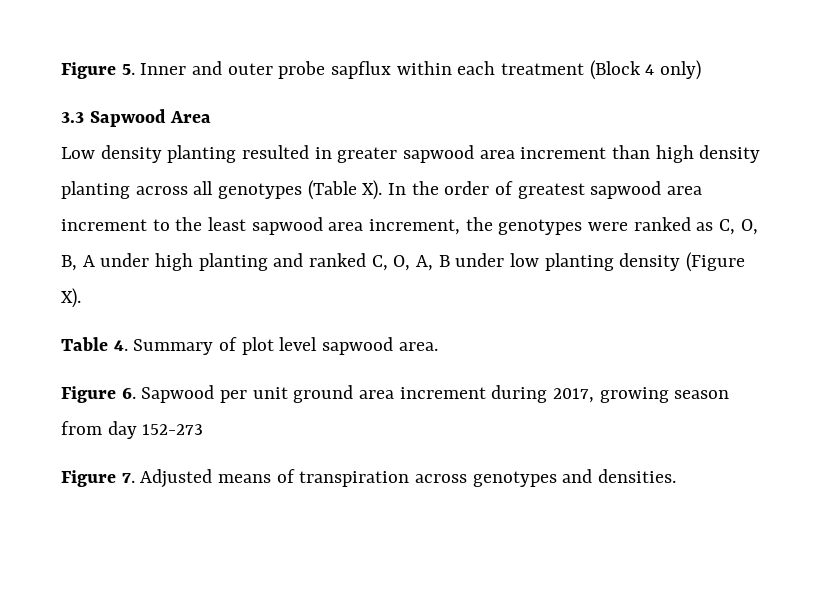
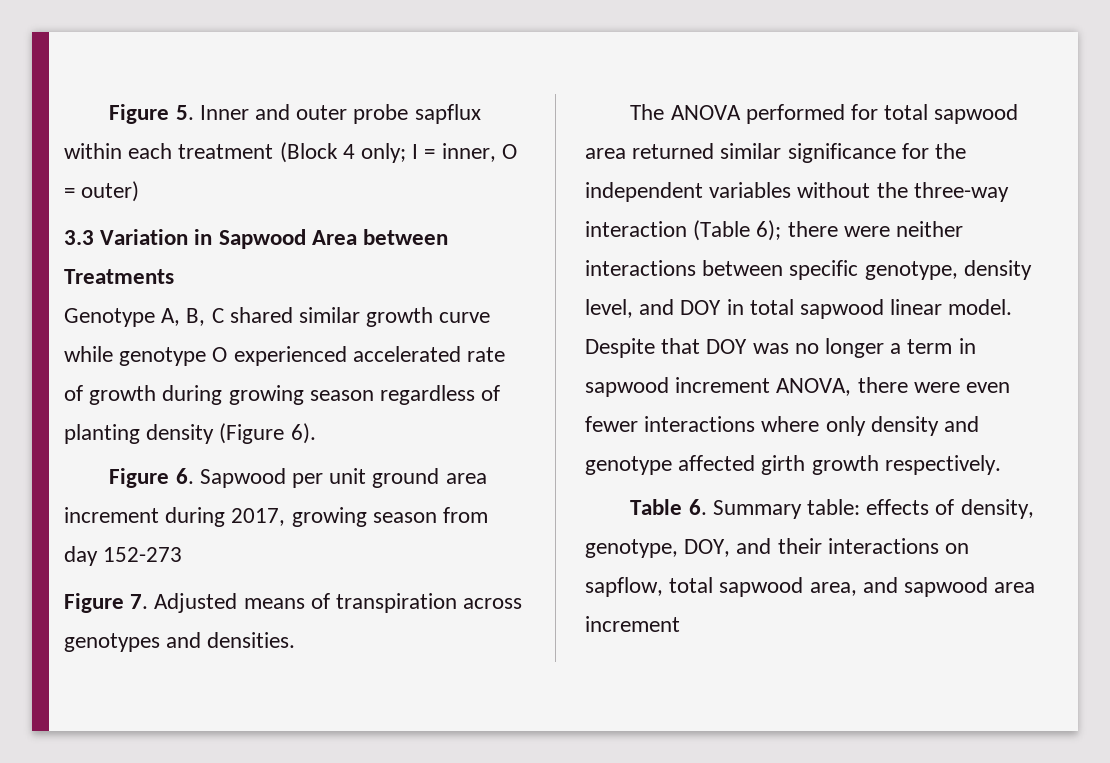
- Figure 5. Inner and outer probe sapflux within each treatment (Block 4 only)
+ Figure 5. Inner and outer probe sapflux within each treatment (Block 4 only; I = inner, O = outer)
- 3.3 Sapwood Area
- Low density planting resulted in greater sapwood area increment than high density planting across all genotypes (Table X). In the order of greatest sapwood area increment to the least sapwood area increment, the genotypes were ranked as C, O, B, A under high planting and ranked C, O, A, B under low planting density (Figure X).
- Table 4. Summary of plot level sapwood area.
+ 3.3 Variation in Sapwood Area between Treatments
+ Genotype A, B, C shared similar growth curve while genotype O experienced accelerated rate of growth during growing season regardless of planting density (Figure 6).
+ The ANOVA performed for total sapwood area returned similar significance for the independent variables without the three-way interaction (Table 6); there were neither interactions between specific genotype, density level, and DOY in total sapwood linear model. Despite that DOY was no longer a term in sapwood increment ANOVA, there were even fewer interactions where only density and genotype affected girth growth respectively.
+ Table 6. Summary table: effects of density, genotype, DOY, and their interactions on sapflow, total sapwood area, and sapwood area increment

